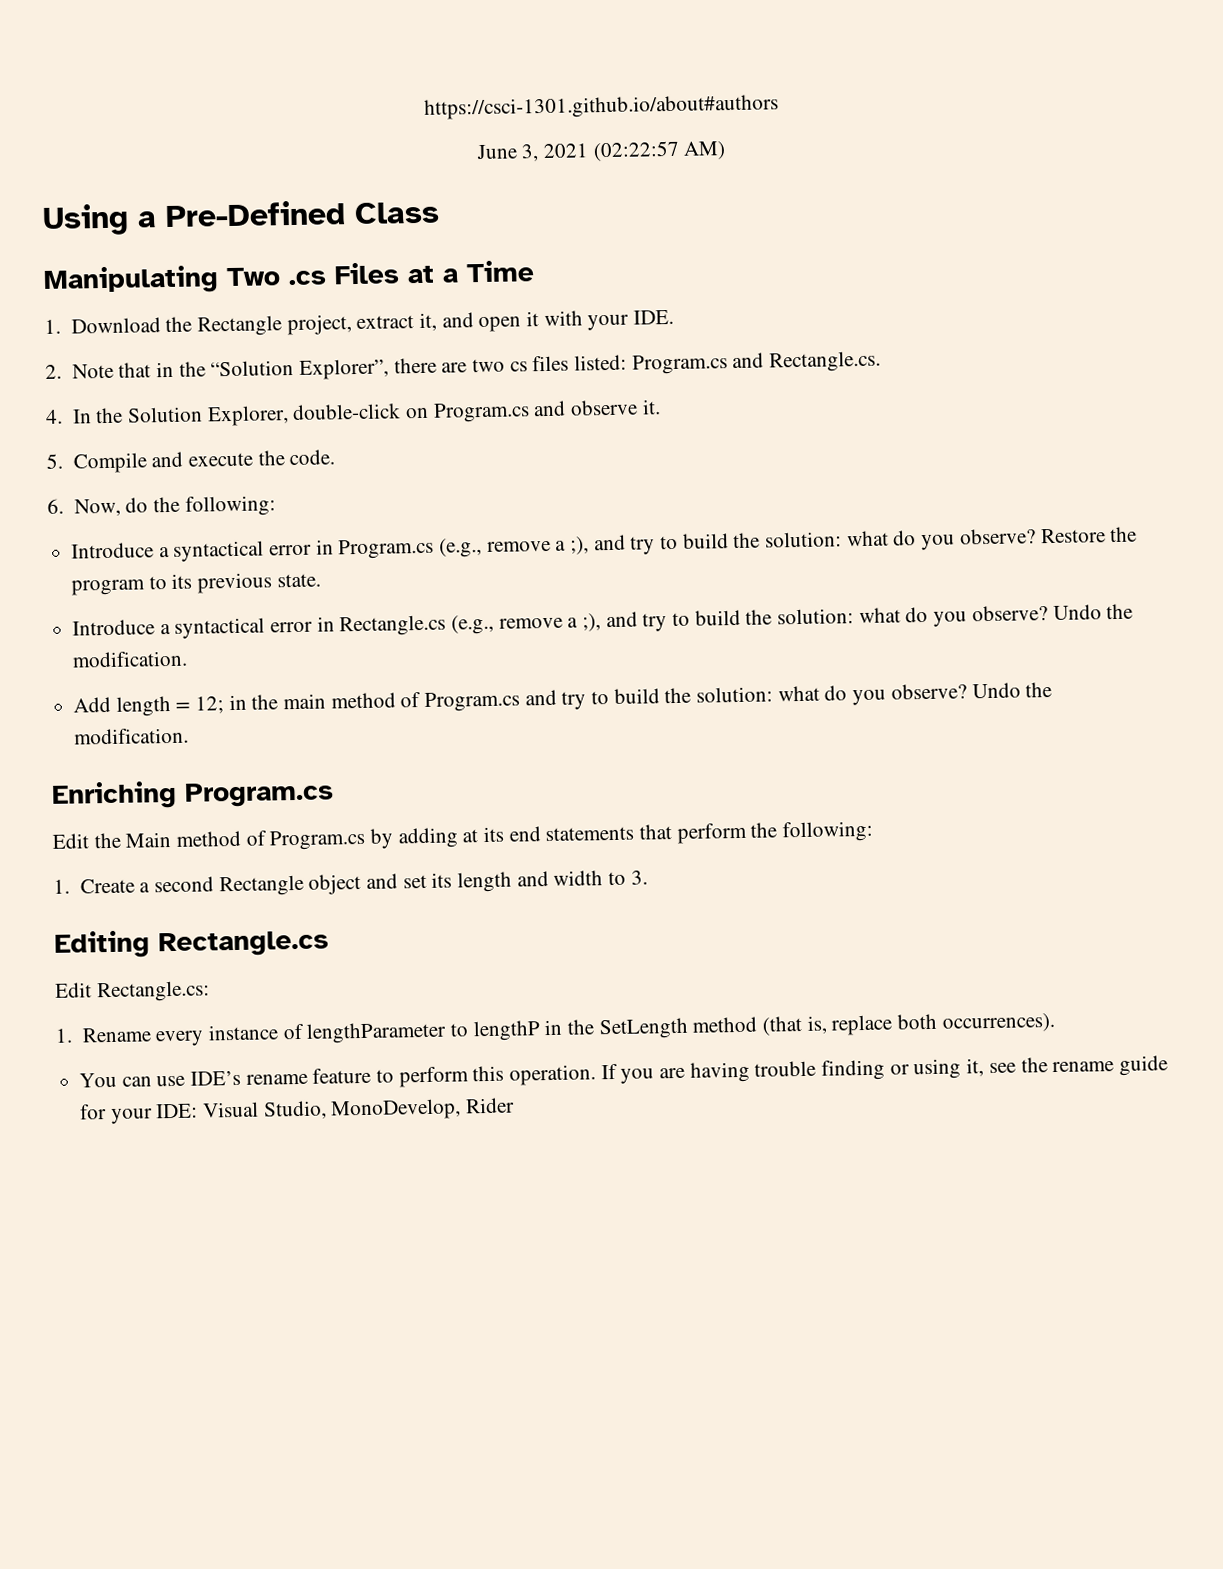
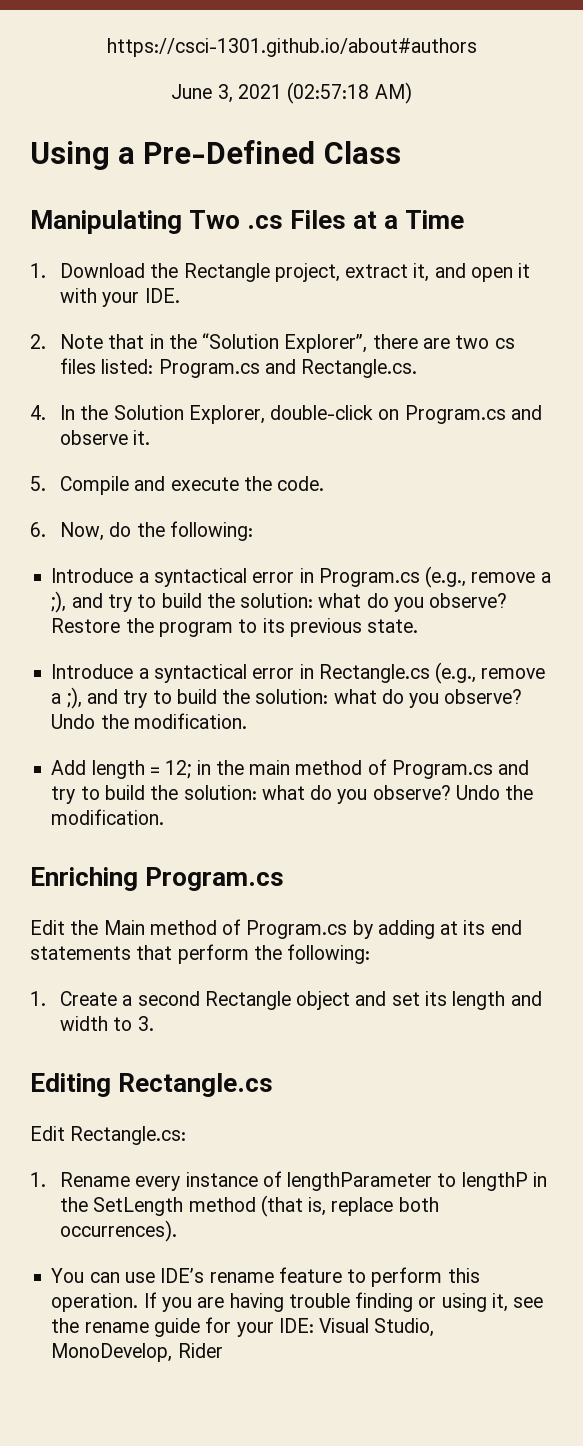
- June 3, 2021 (02:22:57 AM)
+ June 3, 2021 (02:57:18 AM)

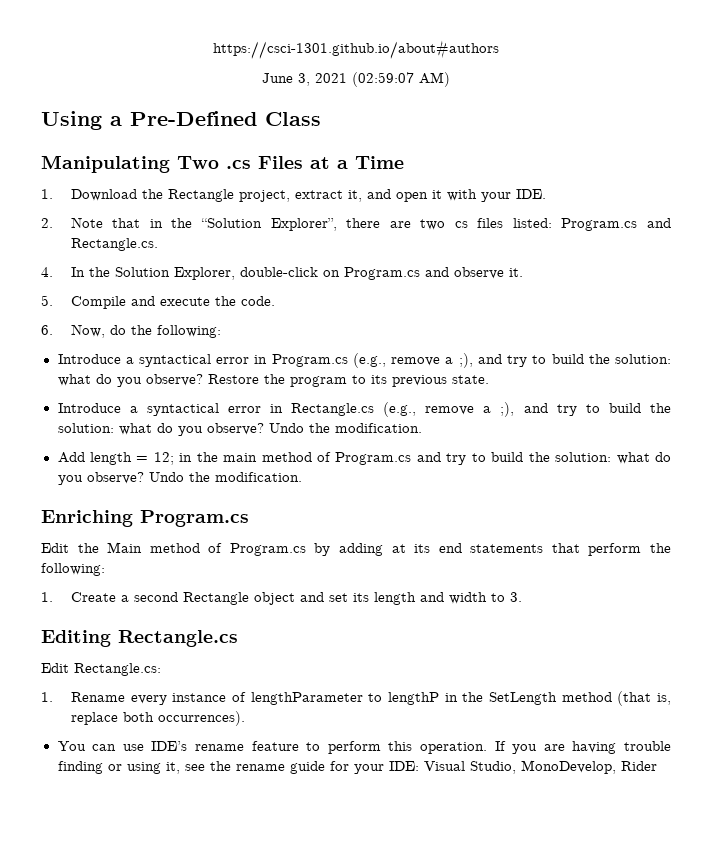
- June 3, 2021 (02:57:18 AM)
+ June 3, 2021 (02:59:07 AM)

